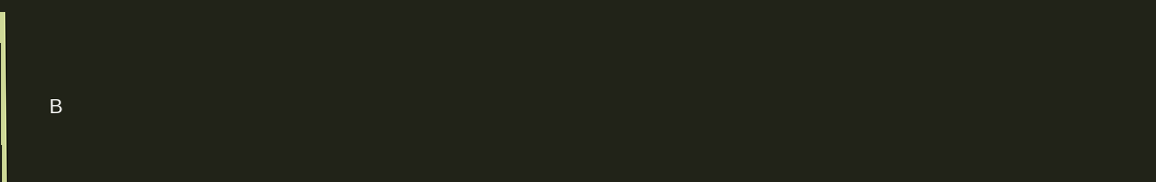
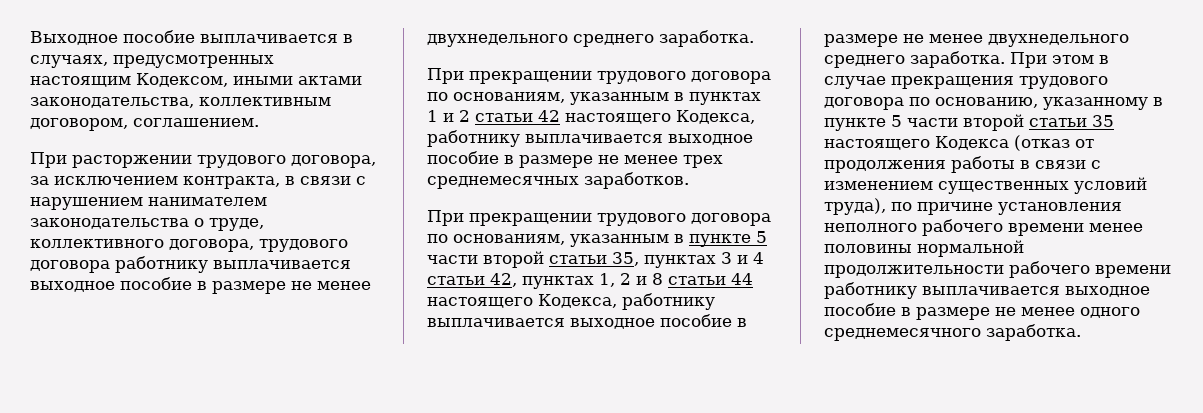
- В
+ Выходное пособие выплачивается в случаях, предусмотренных настоящим Кодексом, иными актами законодательства, коллективным договором, соглашением.
+ При расторжении трудового договора, за исключением контракта, в связи с нарушением нанимателем законодательства о труде, коллективного договора, трудового договора работнику выплачивается выходное пособие в размере не менее двухнедельного среднего заработка.
+ При прекращении трудового договора по основаниям, указанным в пунктах 1 и 2 статьи 42 настоящего Кодекса, работнику выплачивается выходное пособие в размере не менее трех среднемесячных заработков.
+ При прекращении трудового договора по основаниям, указанным в пункте 5 части второй статьи 35, пунктах 3 и 4 статьи 42, пунктах 1, 2 и 8 статьи 44 настоящего Кодекса, работнику выплачивается выходное пособие в размере не менее двухнедельного среднего заработка. При этом в случае прекращения трудового договора по основанию, указанному в пункте 5 части второй статьи 35 настоящего Кодекса (отказ от продолжения работы в связи с изменением существенных условий труда), по причине установления неполного рабочего времени менее половины нормальной продолжительности рабочего времени работнику выплачивается выходное пособие в размере не менее одного среднемесячного заработка.

